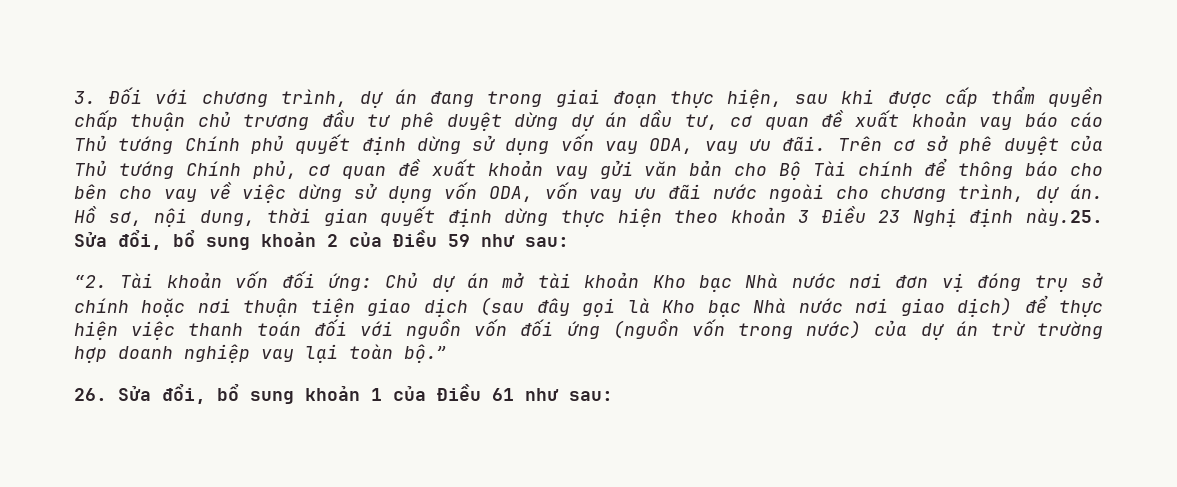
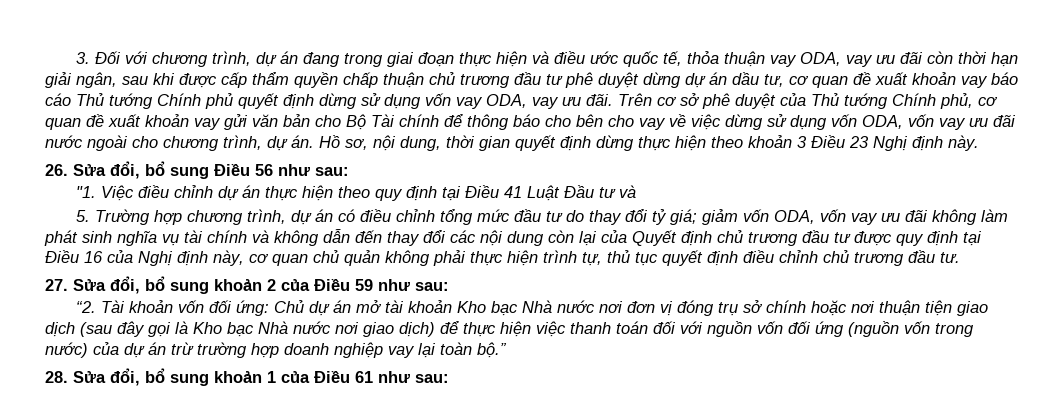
- 3. Đối với chương trình, dự án đang trong giai đoạn thực hiện, sau khi được cấp thẩm quyền chấp thuận chủ trương đầu tư phê duyệt dừng dự án dầu tư, cơ quan đề xuất khoản vay báo cáo Thủ tướng Chính phủ quyết định dừng sử dụng vốn vay ODA, vay ưu đãi.
+ 3. Đối với chương trình, dự án đang trong giai đoạn thực hiện và điều ước quốc tế, thỏa thuận vay ODA, vay ưu đãi còn thời hạn giải ngân, sau khi được cấp thẩm quyền chấp thuận chủ trương đầu tư phê duyệt dừng dự án dầu tư, cơ quan đề xuất khoản vay báo cáo Thủ tướng Chính phủ quyết định dừng sử dụng vốn vay ODA, vay ưu đãi.
- Hồ sơ, nội dung, thời gian quyết định dừng thực hiện theo khoản 3 Điều 23 Nghị định này.25. Sửa đổi, bổ sung khoản 2 của Điều 59 như sau:
+ Hồ sơ, nội dung, thời gian quyết định dừng thực hiện theo khoản 3 Điều 23 Nghị định này.
+ 26. Sửa đổi, bổ sung Điều 56 như sau:
+ "1. Việc điều chỉnh dự án thực hiện theo quy định tại Điều 41 Luật Đầu tư và
+ 5. Trường hợp chương trình, dự án có điều chỉnh tổng mức đầu tư do thay đổi tỷ giá; giảm vốn ODA, vốn vay ưu đãi không làm phát sinh nghĩa vụ tài chính và không dẫn đến thay đổi các nội dung còn lại của Quyết định chủ trương đầu tư được quy định tại Điều 16 của Nghị định này, cơ quan chủ quản không phải thực hiện trình tự, thủ tục quyết định điều chỉnh chủ trương đầu tư.
+ 27. Sửa đổi, bổ sung khoản 2 của Điều 59 như sau:
- 26. Sửa đổi, bổ sung khoản 1 của Điều 61 như sau:
+ 28. Sửa đổi, bổ sung khoản 1 của Điều 61 như sau:

